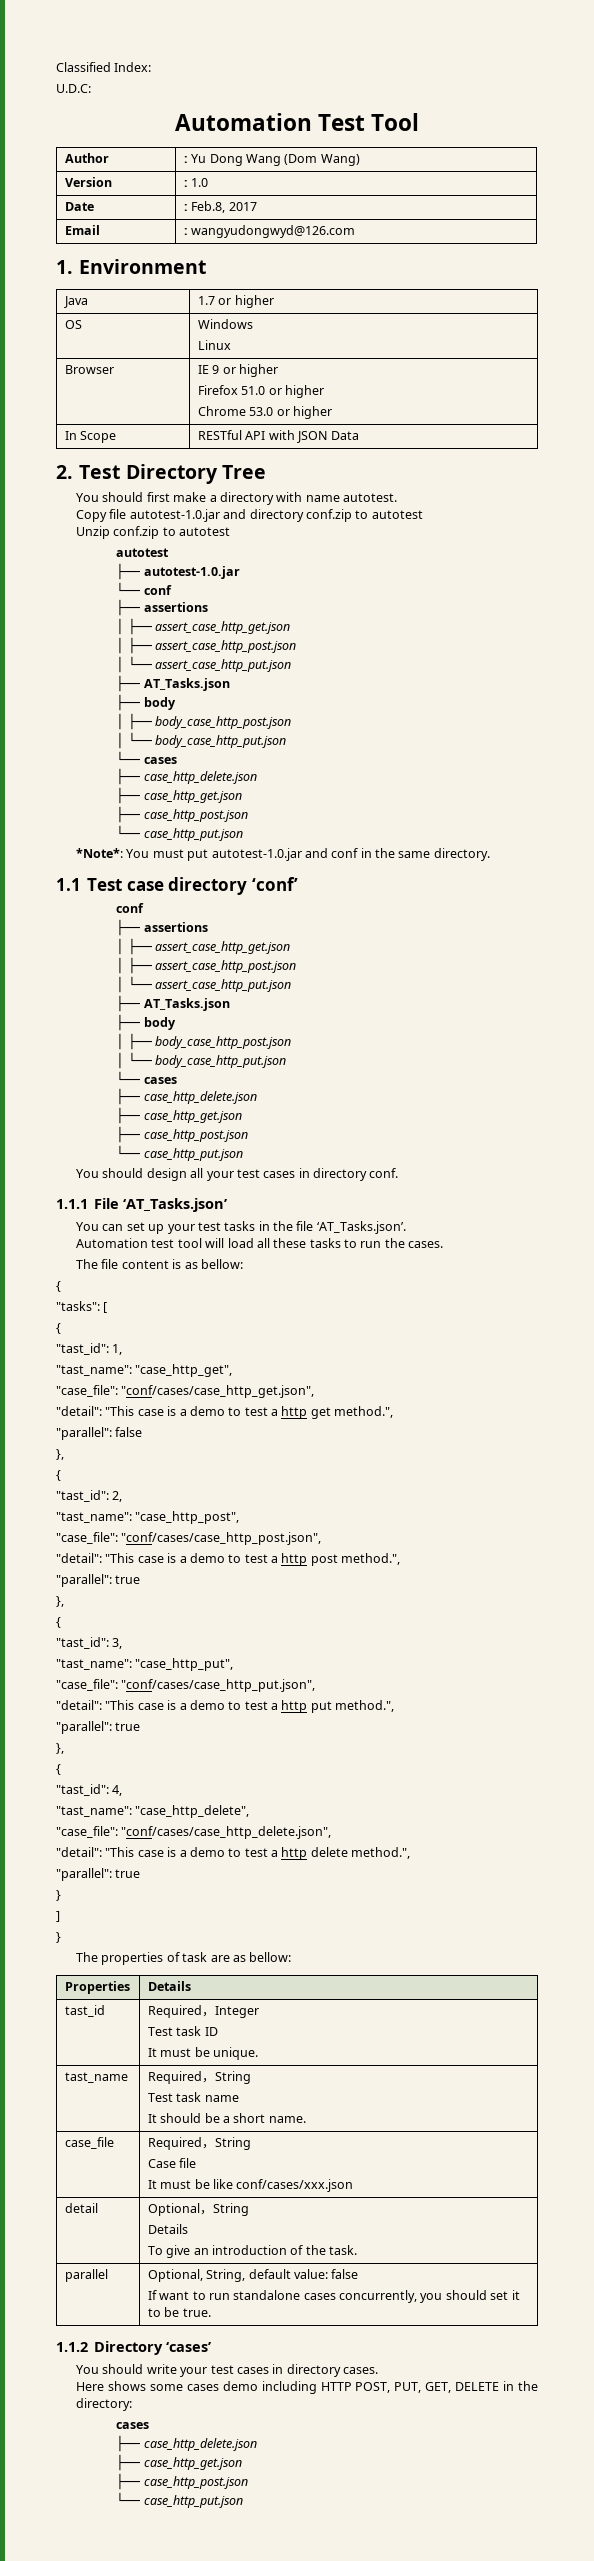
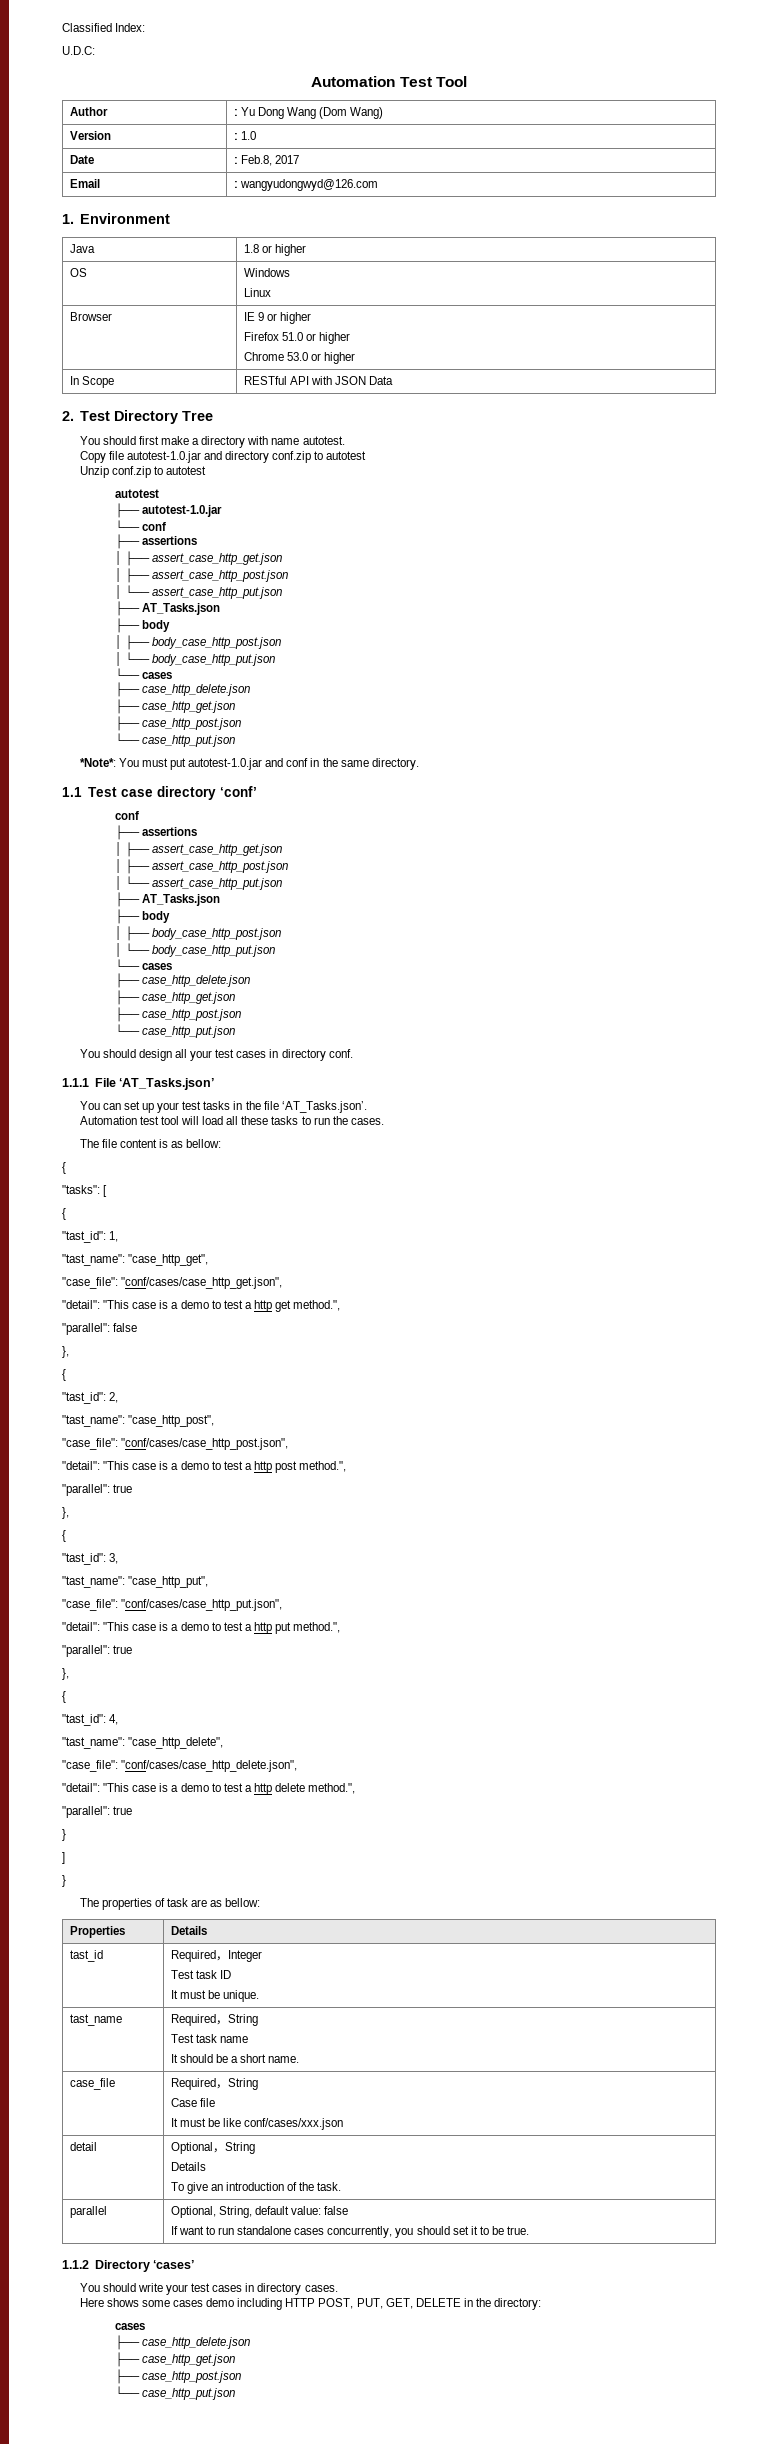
- Java | 1.7 or higher
+ Java | 1.8 or higher

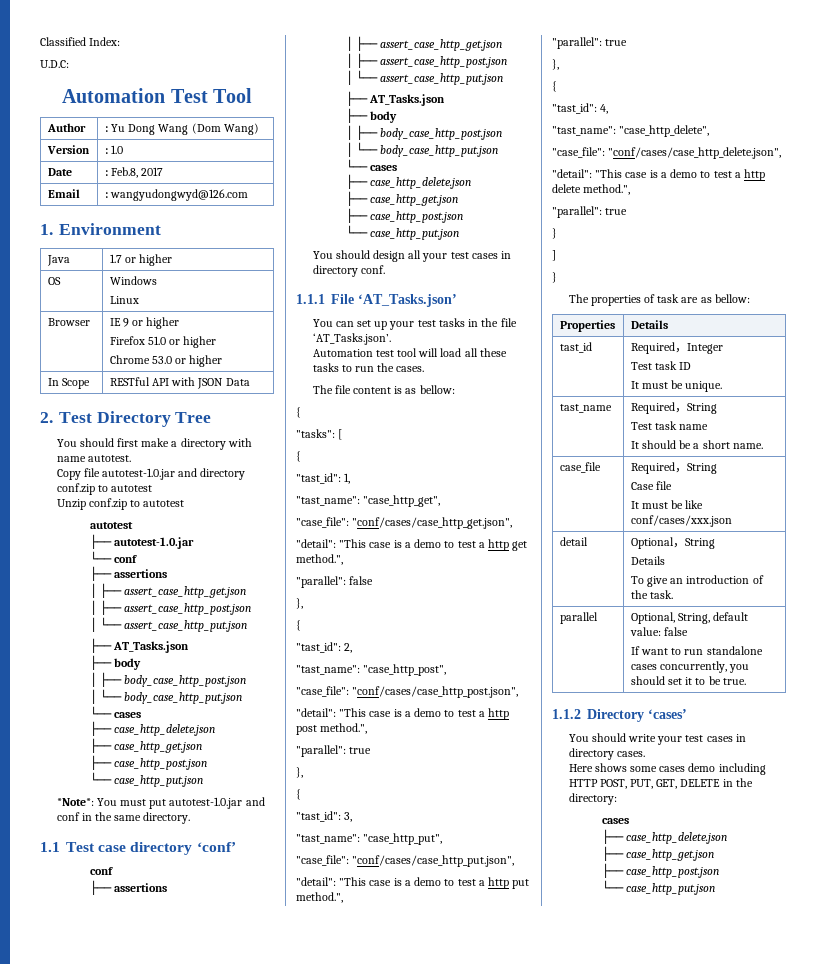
- Java | 1.8 or higher
+ Java | 1.7 or higher

